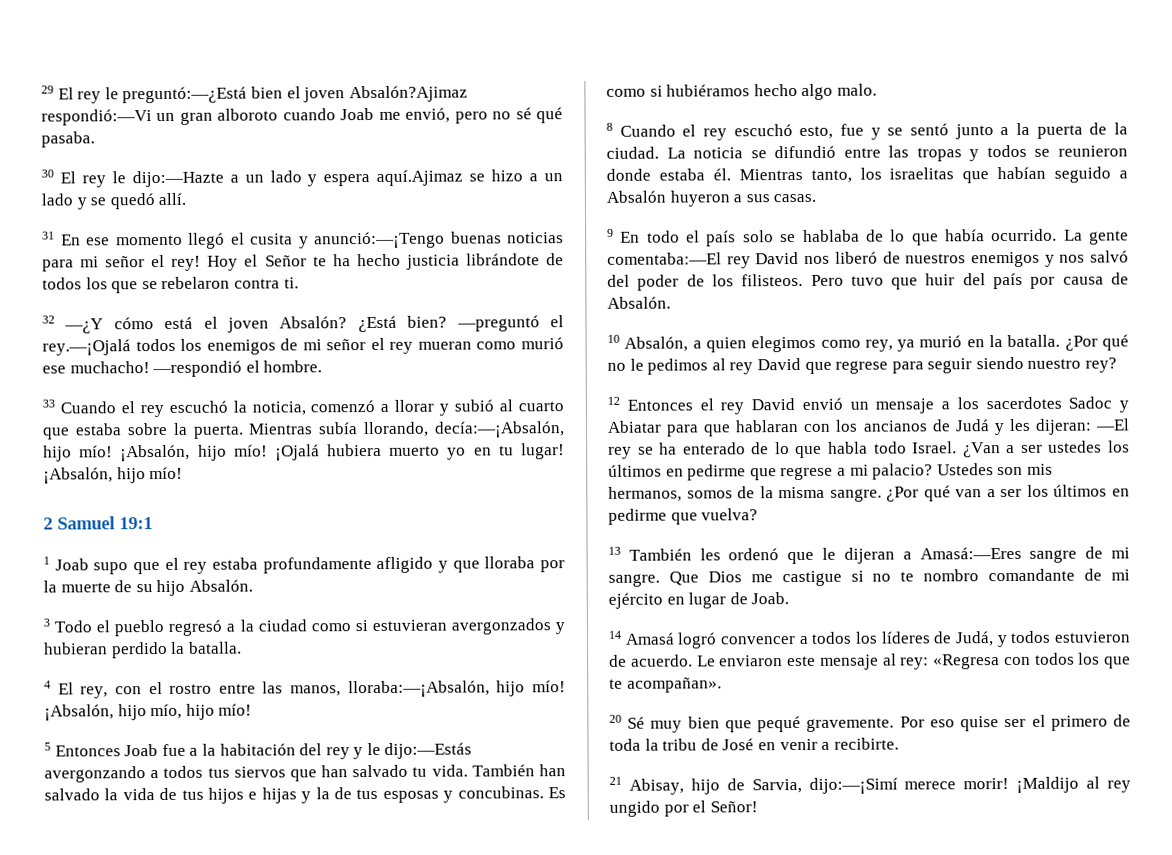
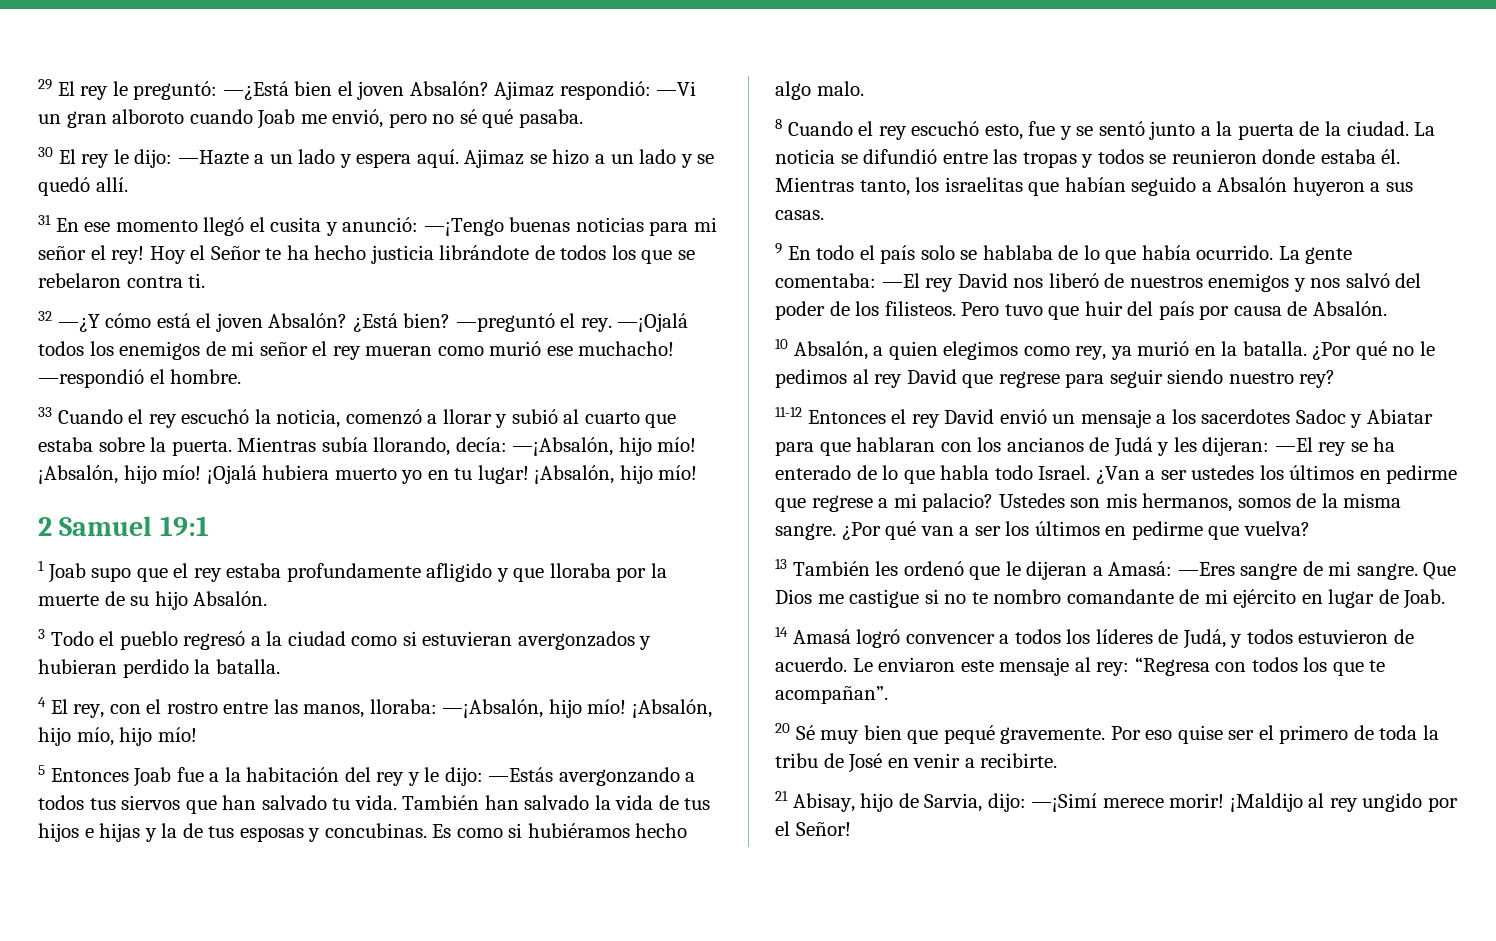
- 29 El rey le preguntó:—¿Está bien el joven Absalón?Ajimaz respondió:—Vi un gran alboroto cuando Joab me envió, pero no sé qué pasaba.
+ 29 El rey le preguntó: —¿Está bien el joven Absalón? Ajimaz respondió: —Vi un gran alboroto cuando Joab me envió, pero no sé qué pasaba.
- 30 El rey le dijo:—Hazte a un lado y espera aquí.Ajimaz se hizo a un lado y se quedó allí.
+ 30 El rey le dijo: —Hazte a un lado y espera aquí. Ajimaz se hizo a un lado y se quedó allí.
- 31 En ese momento llegó el cusita y anunció:—¡Tengo buenas noticias para mi señor el rey!
+ 31 En ese momento llegó el cusita y anunció: —¡Tengo buenas noticias para mi señor el rey!
- —preguntó el rey.—¡Ojalá todos los enemigos de mi señor el rey mueran como murió ese muchacho!
+ —preguntó el rey. —¡Ojalá todos los enemigos de mi señor el rey mueran como murió ese muchacho!
- Mientras subía llorando, decía:—¡Absalón, hijo mío!
+ Mientras subía llorando, decía: —¡Absalón, hijo mío!
- 4 El rey, con el rostro entre las manos, lloraba:—¡Absalón, hijo mío!
+ 4 El rey, con el rostro entre las manos, lloraba: —¡Absalón, hijo mío!
- 5 Entonces Joab fue a la habitación del rey y le dijo:—Estás avergonzando a todos tus siervos que han salvado tu vida.
+ 5 Entonces Joab fue a la habitación del rey y le dijo: —Estás avergonzando a todos tus siervos que han salvado tu vida.
- La gente comentaba:—El rey David nos liberó de nuestros enemigos y nos salvó del poder de los filisteos.
+ La gente comentaba: —El rey David nos liberó de nuestros enemigos y nos salvó del poder de los filisteos.
- 12 Entonces el rey David envió un mensaje a los sacerdotes Sadoc y Abiatar para que hablaran con los ancianos de Judá y les dijeran: —El rey se ha enterado de lo que habla todo Israel.
+ 11-12 Entonces el rey David envió un mensaje a los sacerdotes Sadoc y Abiatar para que hablaran con los ancianos de Judá y les dijeran: —El rey se ha enterado de lo que habla todo Israel.
- 13 También les ordenó que le dijeran a Amasá:—Eres sangre de mi sangre.
+ 13 También les ordenó que le dijeran a Amasá: —Eres sangre de mi sangre.
- Le enviaron este mensaje al rey: «Regresa con todos los que te acompañan».
+ Le enviaron este mensaje al rey: “Regresa con todos los que te acompañan”.
- 21 Abisay, hijo de Sarvia, dijo:—¡Simí merece morir!
+ 21 Abisay, hijo de Sarvia, dijo: —¡Simí merece morir!

